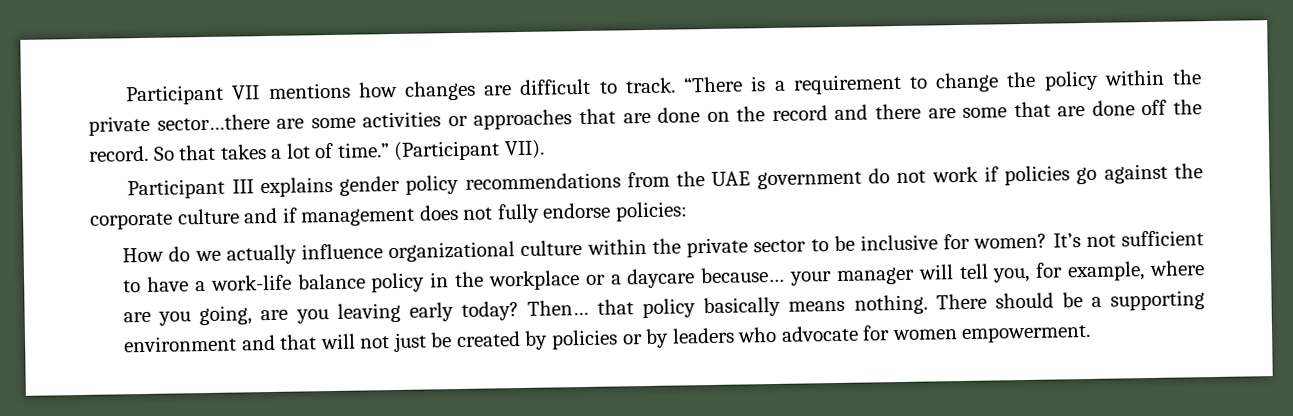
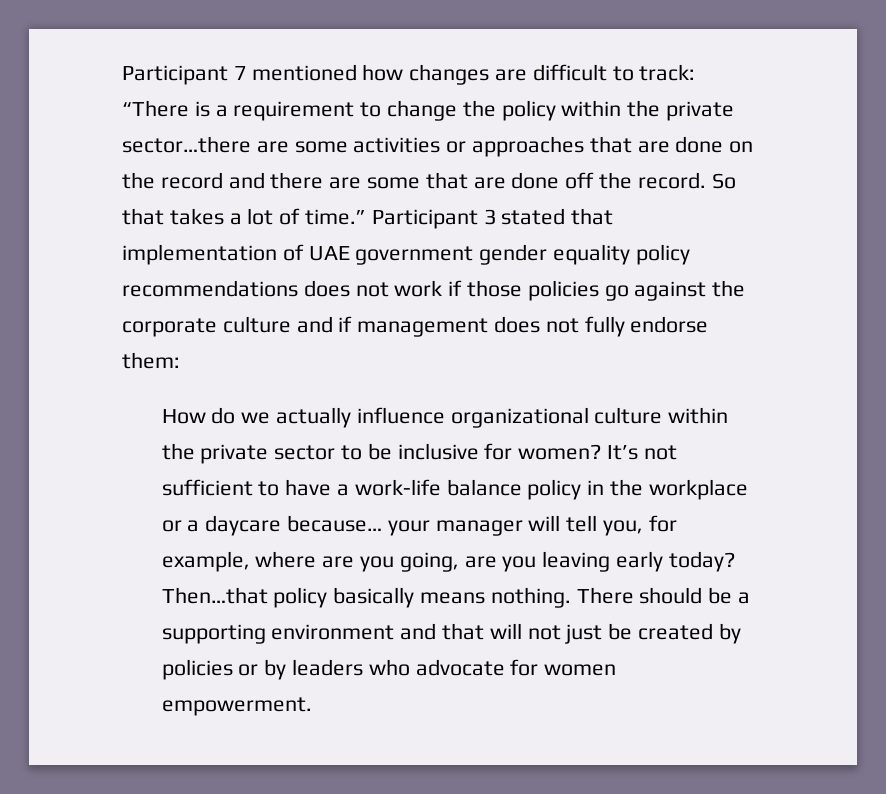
- Participant VII mentions how changes are difficult to track. “There is a requirement to change the policy within the private sector…there are some activities or approaches that are done on the record and there are some that are done off the record.
+ Participant 7 mentioned how changes are difficult to track: “There is a requirement to change the policy within the private sector…there are some activities or approaches that are done on the record and there are some that are done off the record.
- (Participant VII).
- Participant III explains gender policy recommendations from the UAE government do not work if policies go against the corporate culture and if management does not fully endorse policies:
+ Participant 3 stated that implementation of UAE government gender equality policy recommendations does not work if those policies go against the corporate culture and if management does not fully endorse them:
- Then… that policy basically means nothing.
+ Then…that policy basically means nothing.

